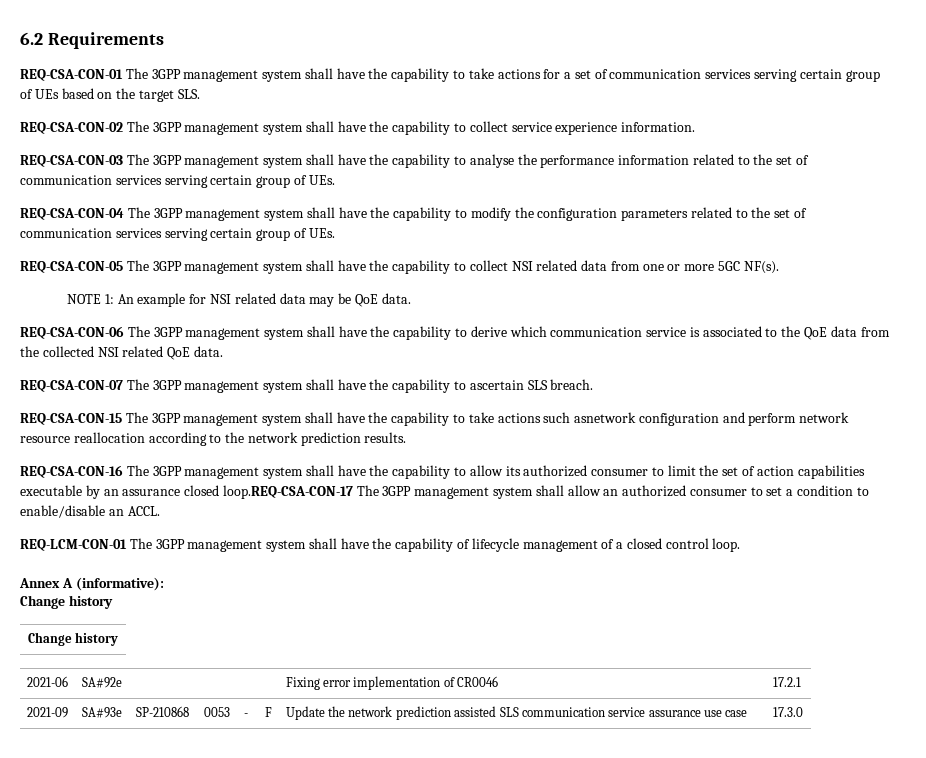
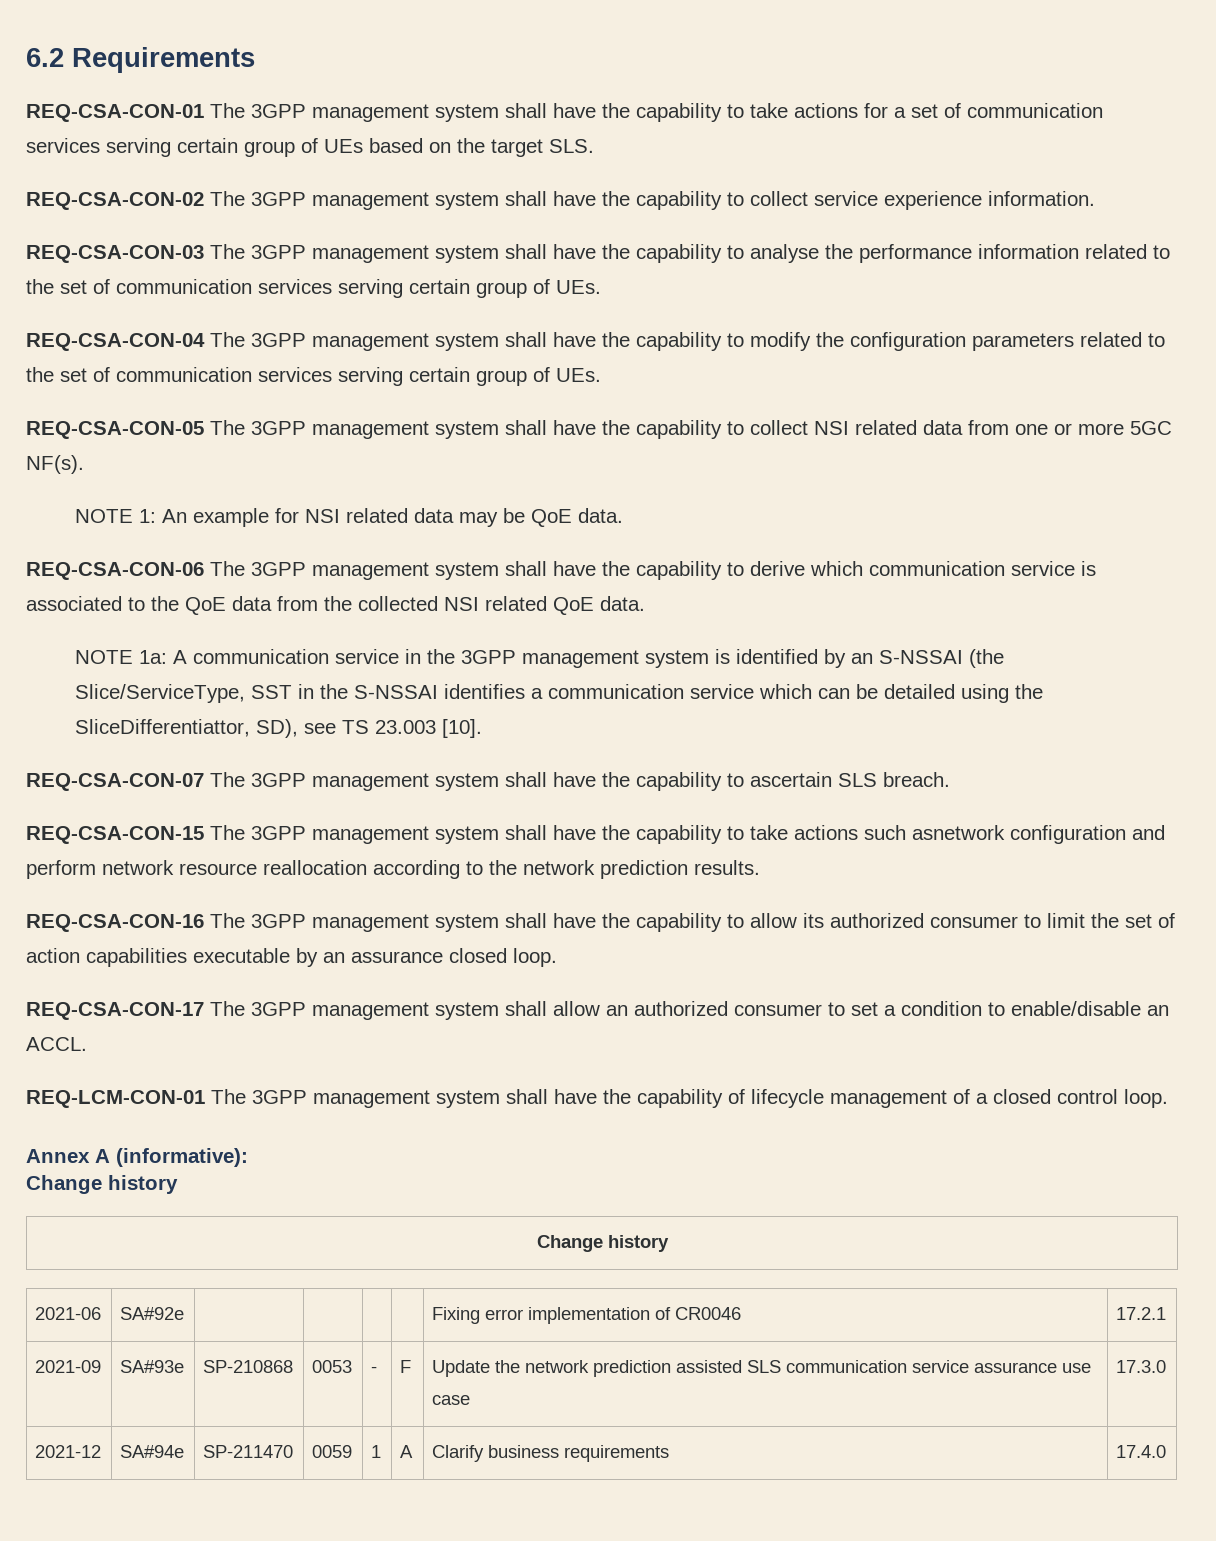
+ NOTE 1a: A communication service in the 3GPP management system is identified by an S-NSSAI (the Slice/ServiceType, SST in the S-NSSAI identifies a communication service which can be detailed using the SliceDifferentiattor, SD), see TS 23.003 [10].
- REQ-CSA-CON-16 The 3GPP management system shall have the capability to allow its authorized consumer to limit the set of action capabilities executable by an assurance closed loop.REQ-CSA-CON-17 The 3GPP management system shall allow an authorized consumer to set a condition to enable/disable an ACCL.
+ REQ-CSA-CON-16 The 3GPP management system shall have the capability to allow its authorized consumer to limit the set of action capabilities executable by an assurance closed loop.
+ REQ-CSA-CON-17 The 3GPP management system shall allow an authorized consumer to set a condition to enable/disable an ACCL.
+ 2021-12 | SA#94e | SP-211470 | 0059 | 1 | A | Clarify business requirements | 17.4.0

